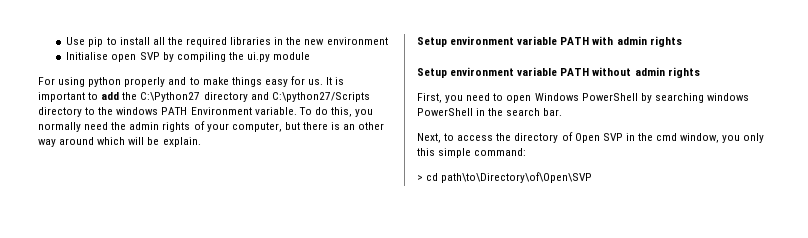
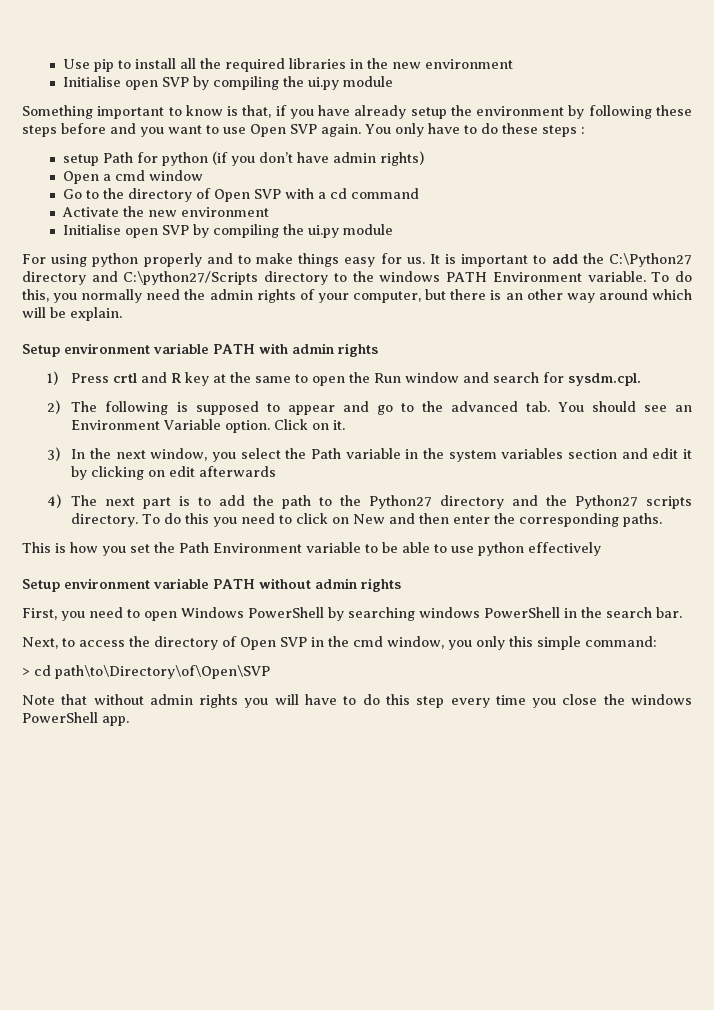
+ Something important to know is that, if you have already setup the environment by following these steps before and you want to use Open SVP again. You only have to do these steps :
+ setup Path for python (if you don’t have admin rights)
+ Open a cmd window
+ Go to the directory of Open SVP with a cd command
+ Activate the new environment
+ Initialise open SVP by compiling the ui.py module
+ 1) Press crtl and R key at the same to open the Run window and search for sysdm.cpl.
+ 2) The following is supposed to appear and go to the advanced tab. You should see an Environment Variable option. Click on it.
+ 3) In the next window, you select the Path variable in the system variables section and edit it by clicking on edit afterwards
+ 4) The next part is to add the path to the Python27 directory and the Python27 scripts directory. To do this you need to click on New and then enter the corresponding paths.
+ This is how you set the Path Environment variable to be able to use python effectively
+ Note that without admin rights you will have to do this step every time you close the windows PowerShell app.

